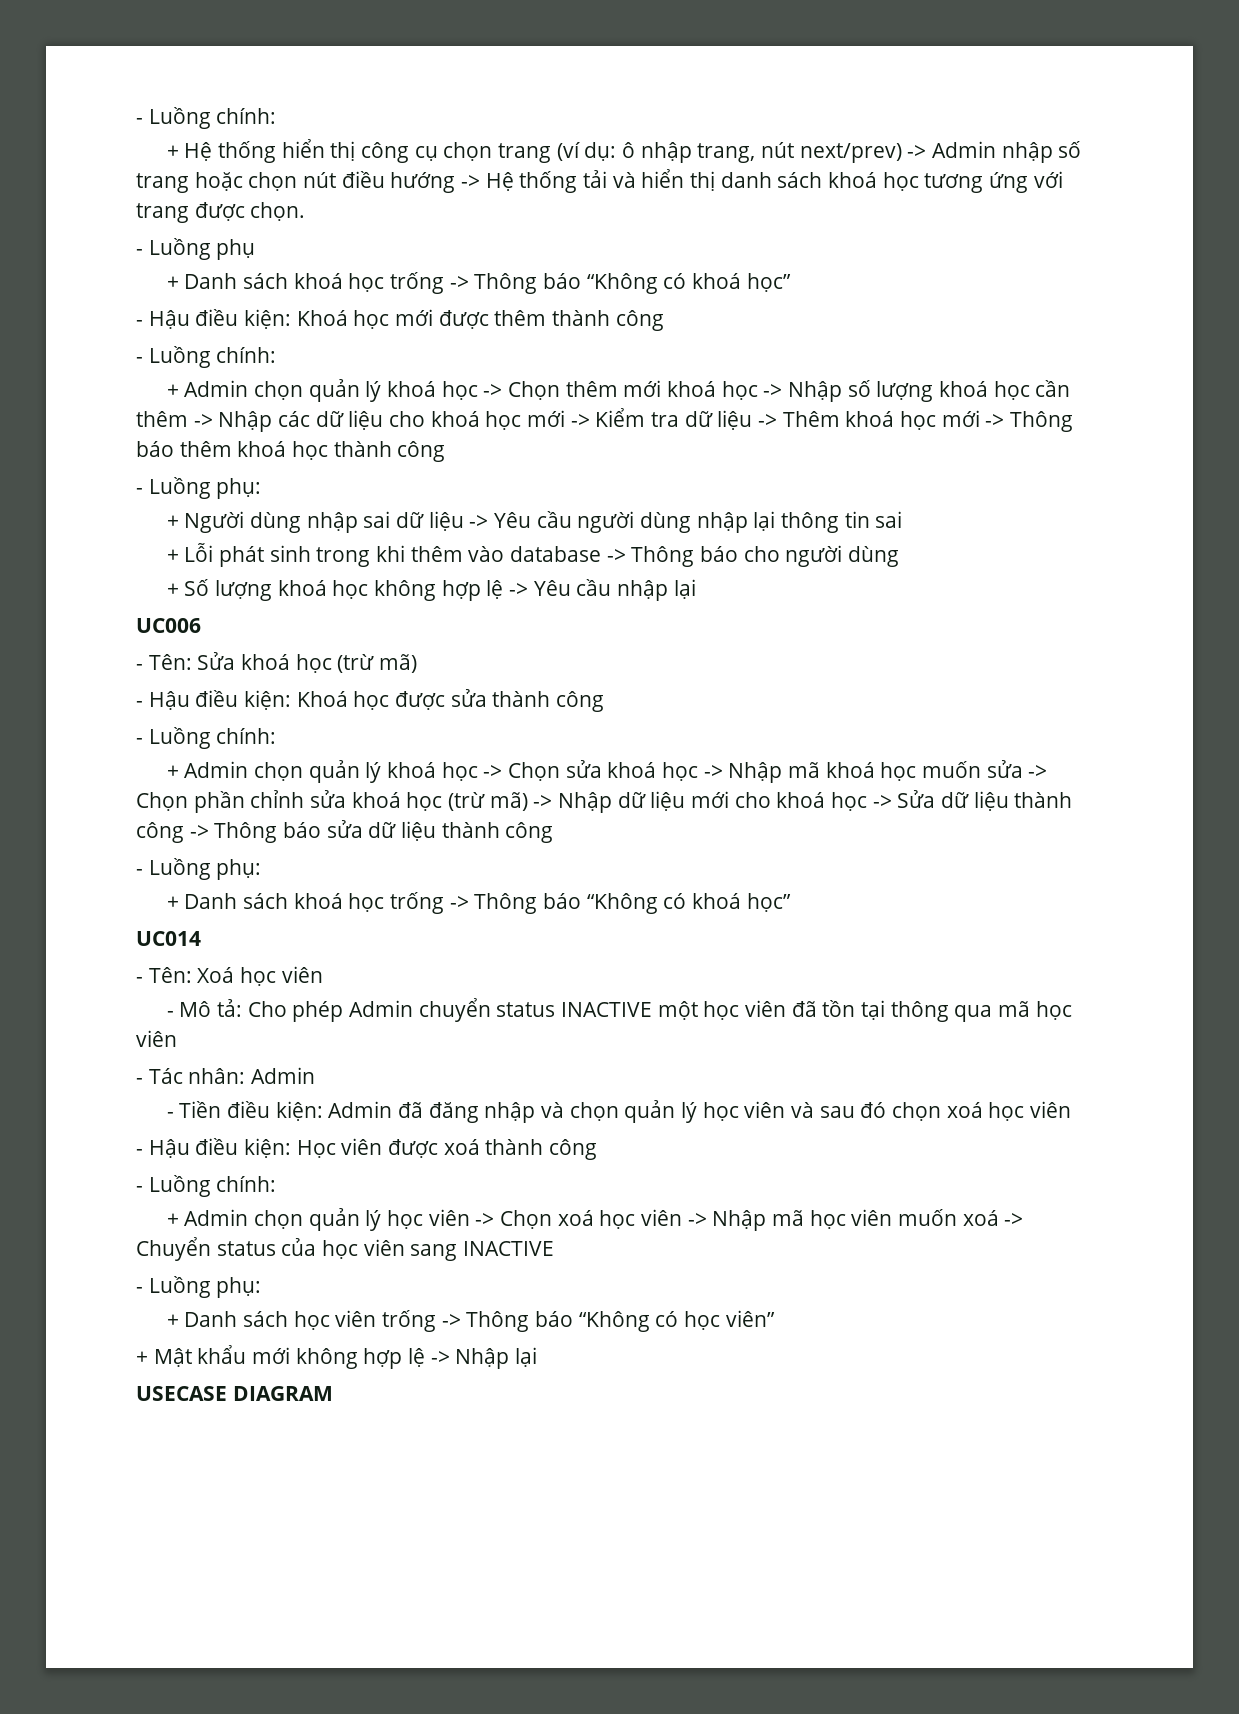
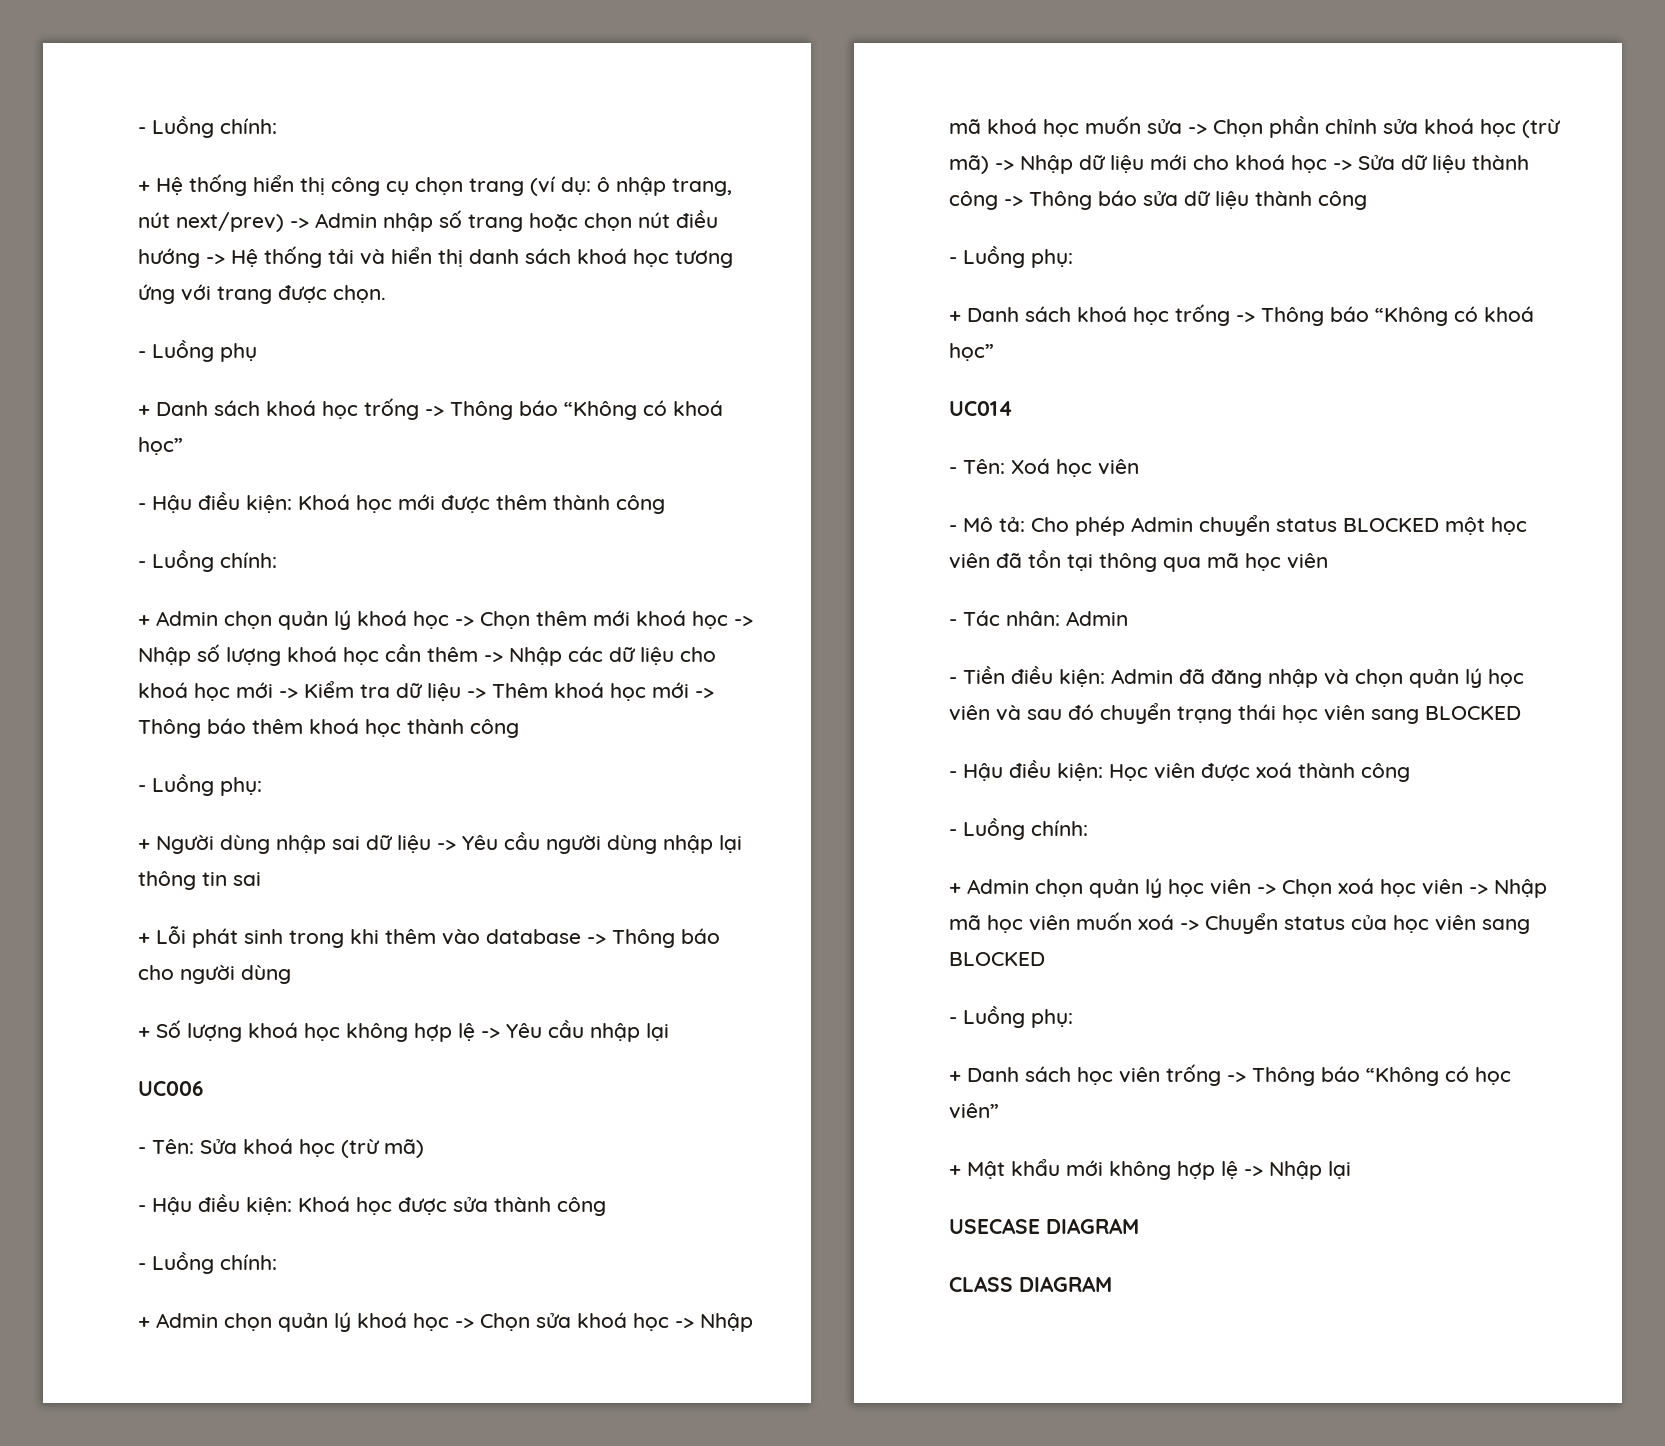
- - Mô tả: Cho phép Admin chuyển status INACTIVE một học viên đã tồn tại thông qua mã học viên
+ - Mô tả: Cho phép Admin chuyển status BLOCKED một học viên đã tồn tại thông qua mã học viên
- - Tiền điều kiện: Admin đã đăng nhập và chọn quản lý học viên và sau đó chọn xoá học viên
+ - Tiền điều kiện: Admin đã đăng nhập và chọn quản lý học viên và sau đó chuyển trạng thái học viên sang BLOCKED
- + Admin chọn quản lý học viên -> Chọn xoá học viên -> Nhập mã học viên muốn xoá -> Chuyển status của học viên sang INACTIVE
+ + Admin chọn quản lý học viên -> Chọn xoá học viên -> Nhập mã học viên muốn xoá -> Chuyển status của học viên sang BLOCKED
+ CLASS DIAGRAM

